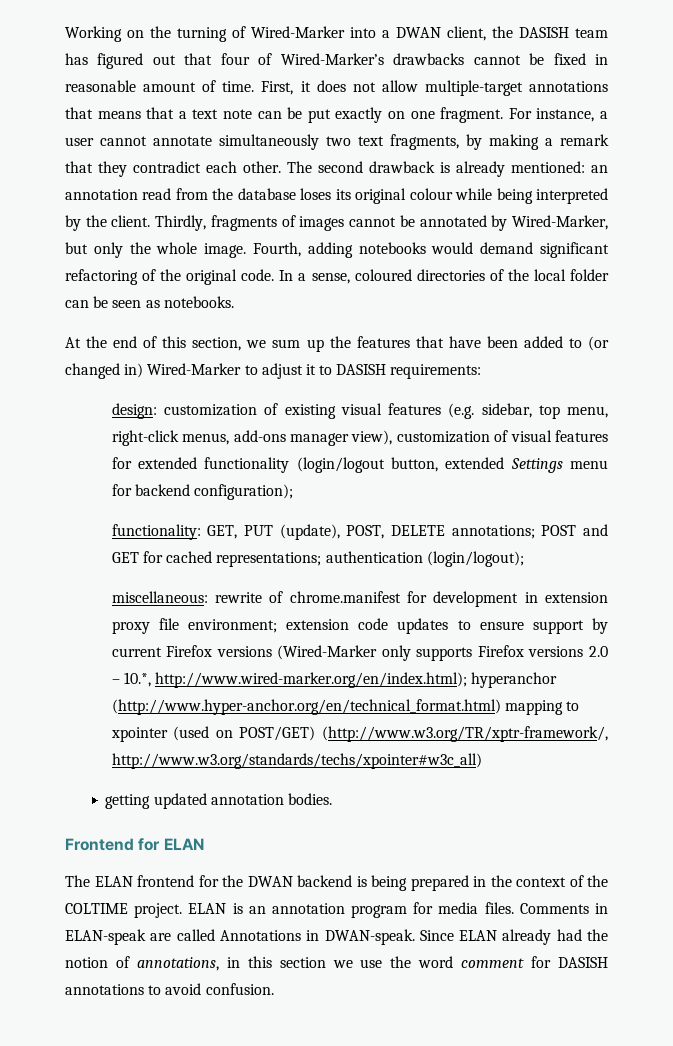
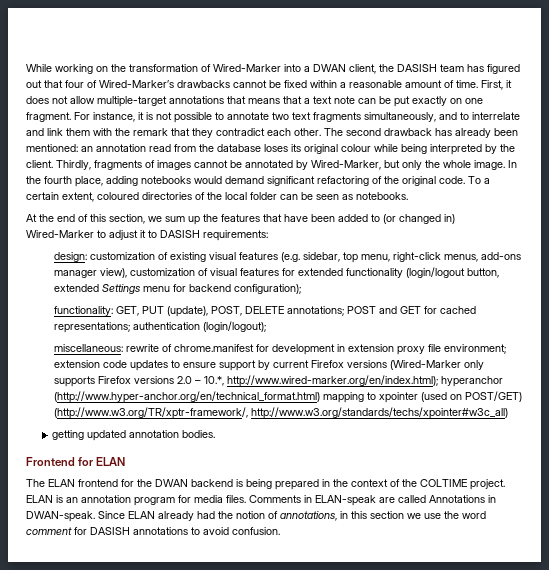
- Working on the turning of Wired-Marker into a DWAN client, the DASISH team has figured out that four of Wired-Marker’s drawbacks cannot be fixed in reasonable amount of time.
+ While working on the transformation of Wired-Marker into a DWAN client, the DASISH team has figured out that four of Wired-Marker’s drawbacks cannot be fixed within a reasonable amount of time.
- For instance, a user cannot annotate simultaneously two text fragments, by making a remark that they contradict each other.
+ For instance, it is not possible to annotate two text fragments simultaneously, and to interrelate and link them with the remark that they contradict each other.
- The second drawback is already mentioned: an annotation read from the database loses its original colour while being interpreted by the client.
+ The second drawback has already been mentioned: an annotation read from the database loses its original colour while being interpreted by the client.
- Fourth, adding notebooks would demand significant refactoring of the original code.
+ In the fourth place, adding notebooks would demand significant refactoring of the original code.
- In a sense, coloured directories of the local folder can be seen as notebooks.
+ To a certain extent, coloured directories of the local folder can be seen as notebooks.

